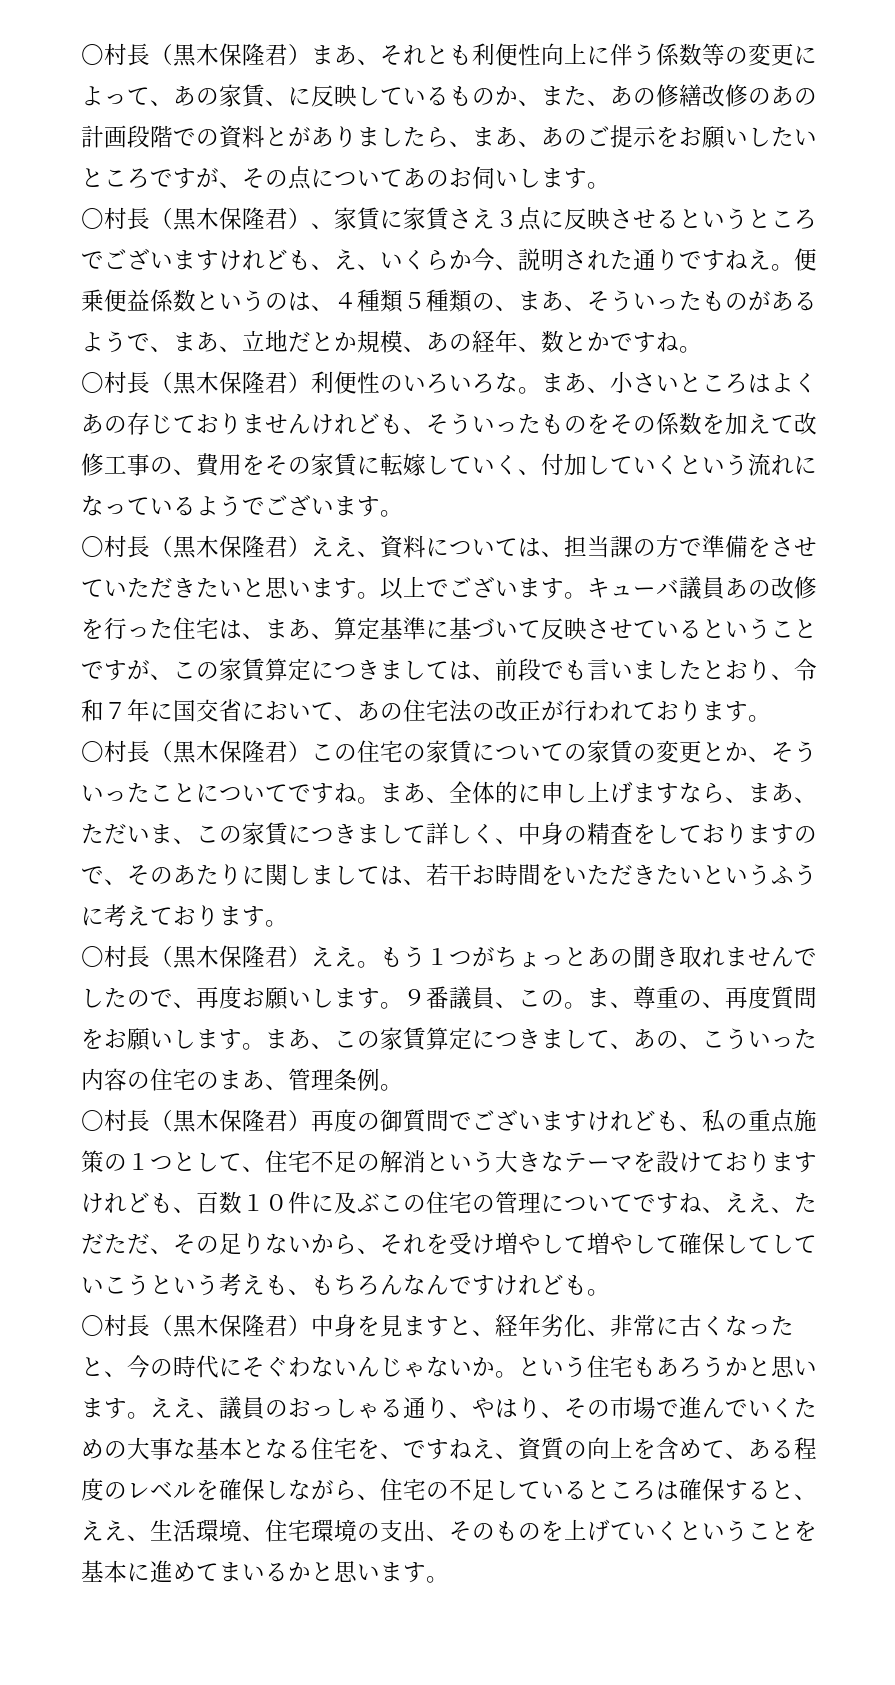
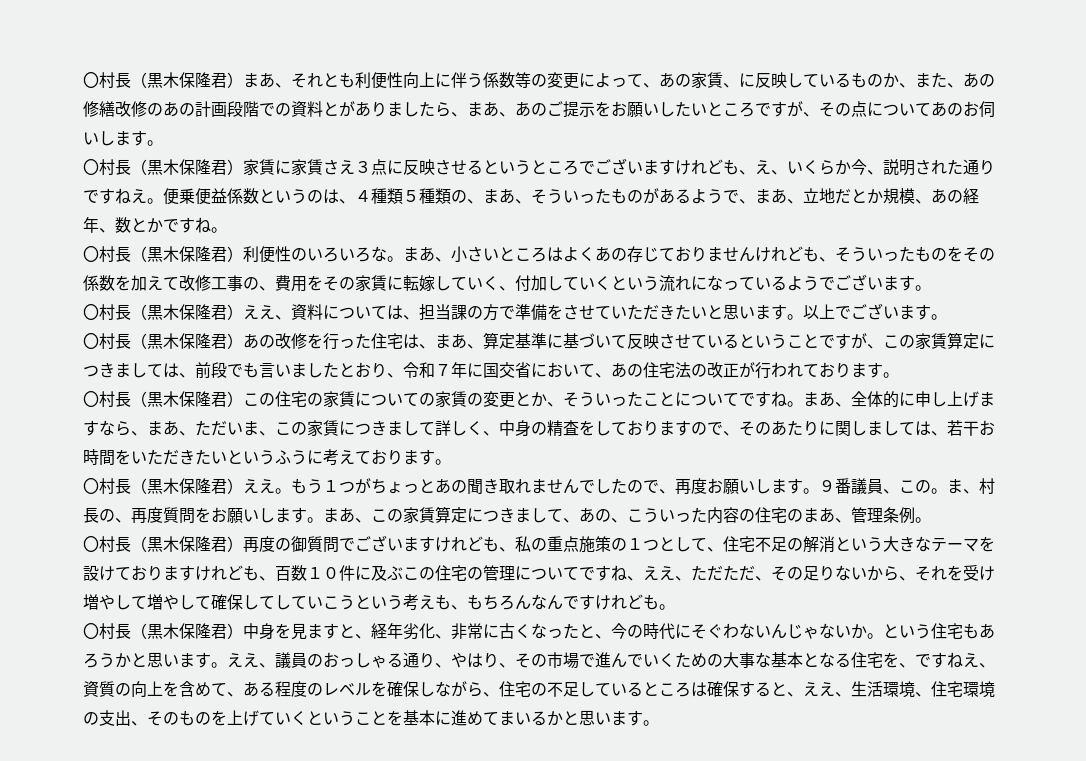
- 〇村長（黒木保隆君）、家賃に家賃さえ３点に反映させるというところでございますけれども、え、いくらか今、説明された通りですねえ。
+ 〇村長（黒木保隆君）家賃に家賃さえ３点に反映させるというところでございますけれども、え、いくらか今、説明された通りですねえ。
- 以上でございます。キューバ議員あの改修を行った住宅は、まあ、算定基準に基づいて反映させているということですが、この家賃算定につきましては、前段でも言いましたとおり、令和７年に国交省において、あの住宅法の改正が行われております。
+ 以上でございます。
+ 〇村長（黒木保隆君）あの改修を行った住宅は、まあ、算定基準に基づいて反映させているということですが、この家賃算定につきましては、前段でも言いましたとおり、令和７年に国交省において、あの住宅法の改正が行われております。
- ま、尊重の、再度質問をお願いします。
+ ま、村長の、再度質問をお願いします。

